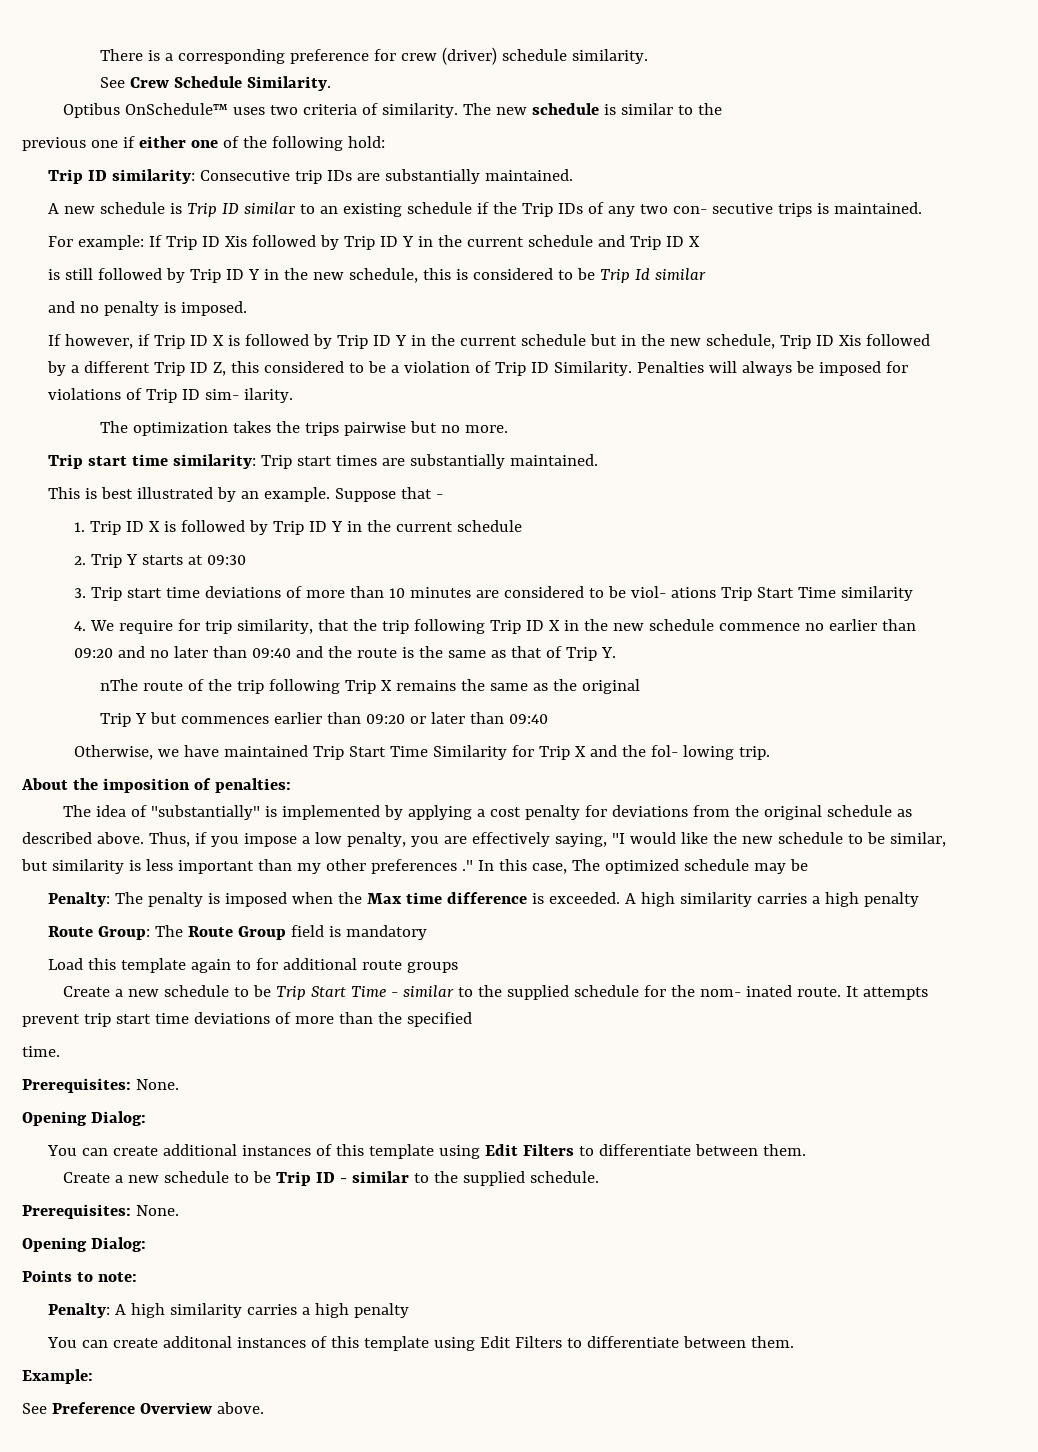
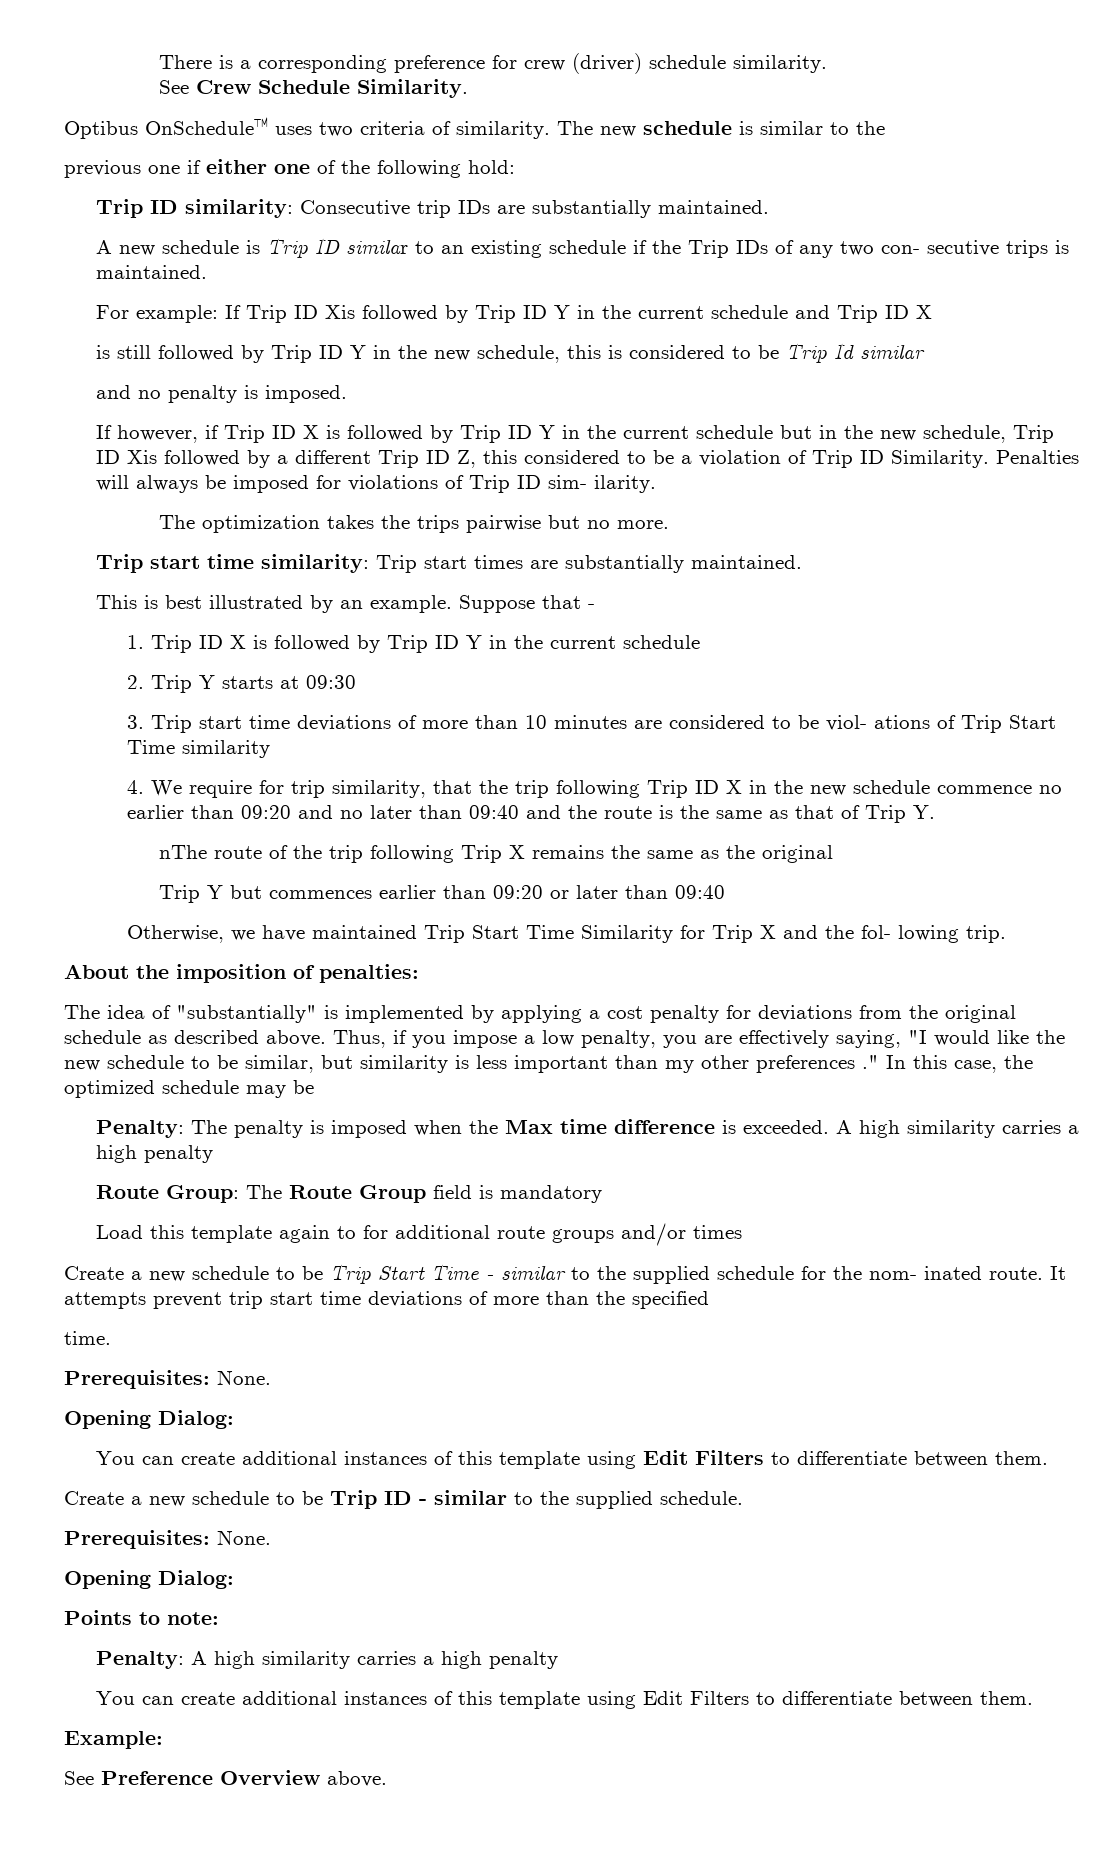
- 3. Trip start time deviations of more than 10 minutes are considered to be viol- ations Trip Start Time similarity
+ 3. Trip start time deviations of more than 10 minutes are considered to be viol- ations of Trip Start Time similarity
- In this case, The optimized schedule may be
+ In this case, the optimized schedule may be
- Load this template again to for additional route groups
+ Load this template again to for additional route groups and/or times
  Penalty: A high similarity carries a high penalty
- You can create additonal instances of this template using Edit Filters to differentiate between them.
+ You can create additional instances of this template using Edit Filters to differentiate between them.

